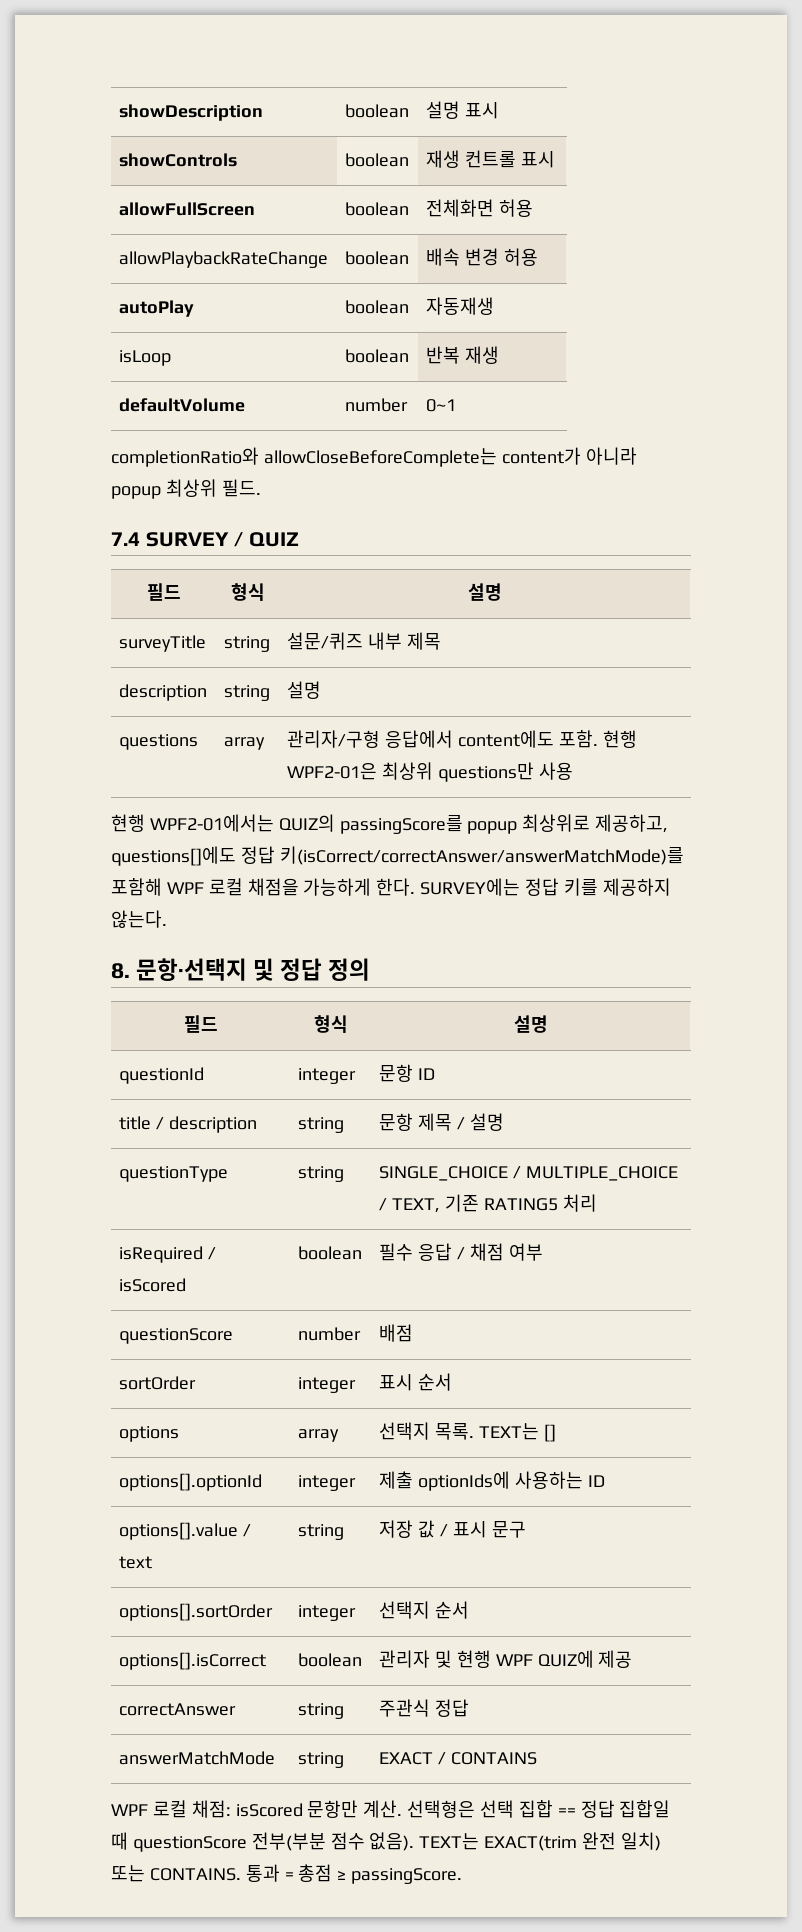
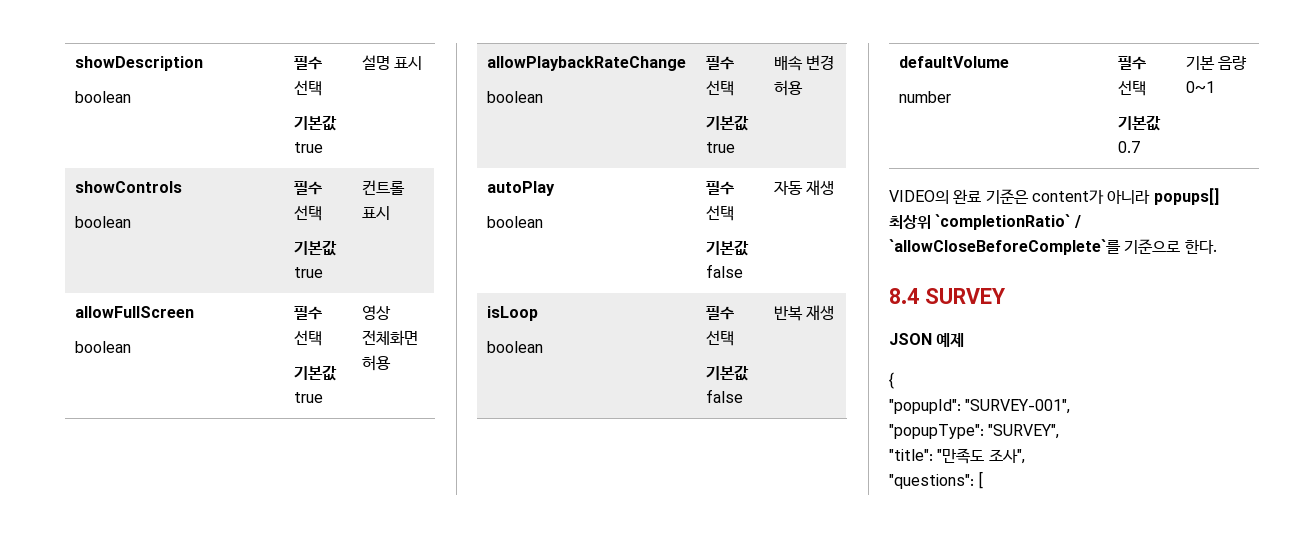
- showDescription | boolean | 설명 표시
+ showDescription
+ boolean | 필수 선택
+ 기본값 true | 설명 표시
- showControls | boolean | 재생 컨트롤 표시
+ showControls
+ boolean | 필수 선택
+ 기본값 true | 컨트롤 표시
- allowFullScreen | boolean | 전체화면 허용
- allowPlaybackRateChange | boolean | 배속 변경 허용
+ allowFullScreen
+ boolean | 필수 선택
+ 기본값 true | 영상 전체화면 허용
+ allowPlaybackRateChange
+ boolean | 필수 선택
+ 기본값 true | 배속 변경 허용
- autoPlay | boolean | 자동재생
- isLoop | boolean | 반복 재생
+ autoPlay
+ boolean | 필수 선택
+ 기본값 false | 자동 재생
+ isLoop
+ boolean | 필수 선택
+ 기본값 false | 반복 재생
- defaultVolume | number | 0~1
- completionRatio와 allowCloseBeforeComplete는 content가 아니라 popup 최상위 필드.
- 7.4 SURVEY / QUIZ
- 필드 | 형식 | 설명
- surveyTitle | string | 설문/퀴즈 내부 제목
- description | string | 설명
- questions | array | 관리자/구형 응답에서 content에도 포함. 현행 WPF2-01은 최상위 questions만 사용
- 현행 WPF2-01에서는 QUIZ의 passingScore를 popup 최상위로 제공하고, questions[]에도 정답 키(isCorrect/correctAnswer/answerMatchMode)를 포함해 WPF 로컬 채점을 가능하게 한다. SURVEY에는 정답 키를 제공하지 않는다.
- 8. 문항·선택지 및 정답 정의
- 필드 | 형식 | 설명
- questionId | integer | 문항 ID
- title / description | string | 문항 제목 / 설명
- questionType | string | SINGLE_CHOICE / MULTIPLE_CHOICE / TEXT, 기존 RATING5 처리
- isRequired / isScored | boolean | 필수 응답 / 채점 여부
- questionScore | number | 배점
- sortOrder | integer | 표시 순서
- options | array | 선택지 목록. TEXT는 []
- options[].optionId | integer | 제출 optionIds에 사용하는 ID
- options[].value / text | string | 저장 값 / 표시 문구
- options[].sortOrder | integer | 선택지 순서
- options[].isCorrect | boolean | 관리자 및 현행 WPF QUIZ에 제공
- correctAnswer | string | 주관식 정답
- answerMatchMode | string | EXACT / CONTAINS
- WPF 로컬 채점: isScored 문항만 계산. 선택형은 선택 집합 == 정답 집합일 때 questionScore 전부(부분 점수 없음). TEXT는 EXACT(trim 완전 일치) 또는 CONTAINS. 통과 = 총점 ≥ passingScore.
+ defaultVolume
+ number | 필수 선택
+ 기본값 0.7 | 기본 음량 0~1
+ VIDEO의 완료 기준은 content가 아니라 popups[] 최상위 `completionRatio` / `allowCloseBeforeComplete`를 기준으로 한다.
+ 8.4 SURVEY
+ JSON 예제
+ {
+ "popupId": "SURVEY-001",
+ "popupType": "SURVEY",
+ "title": "만족도 조사",
+ "questions": [

